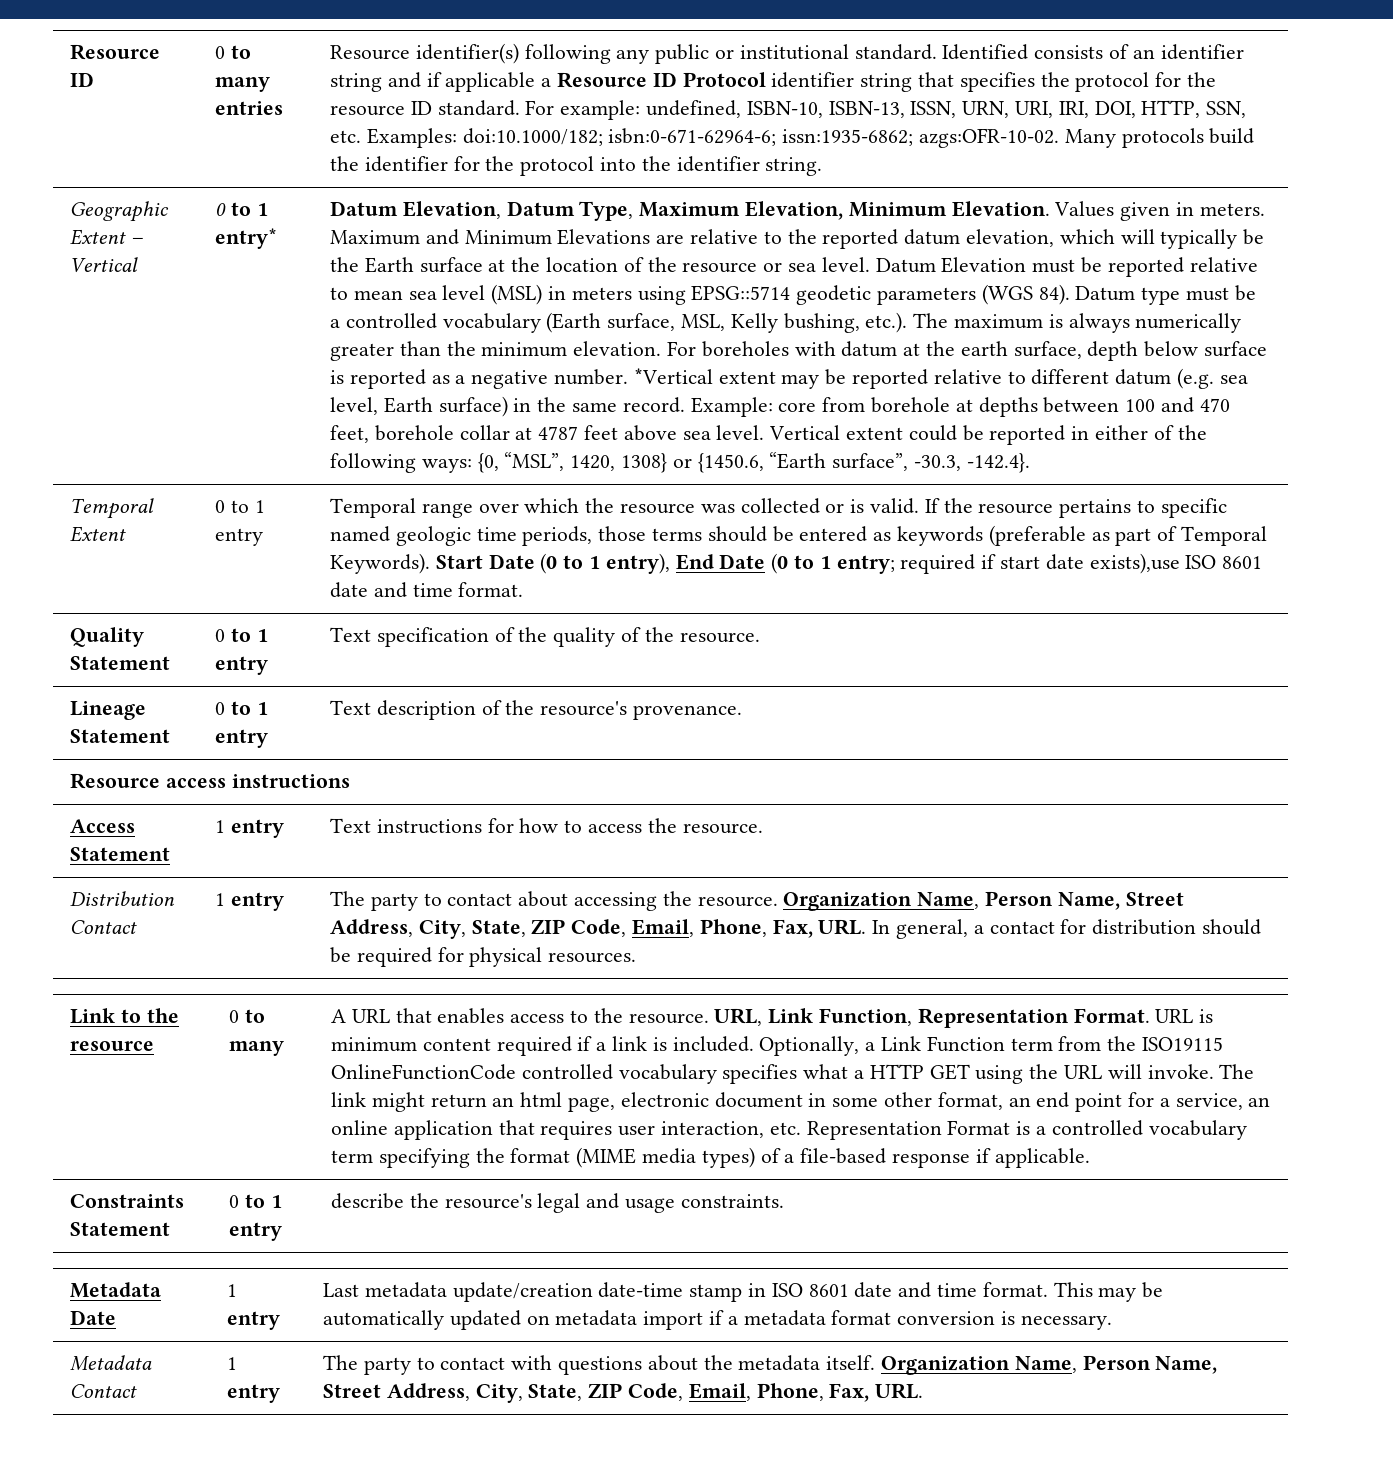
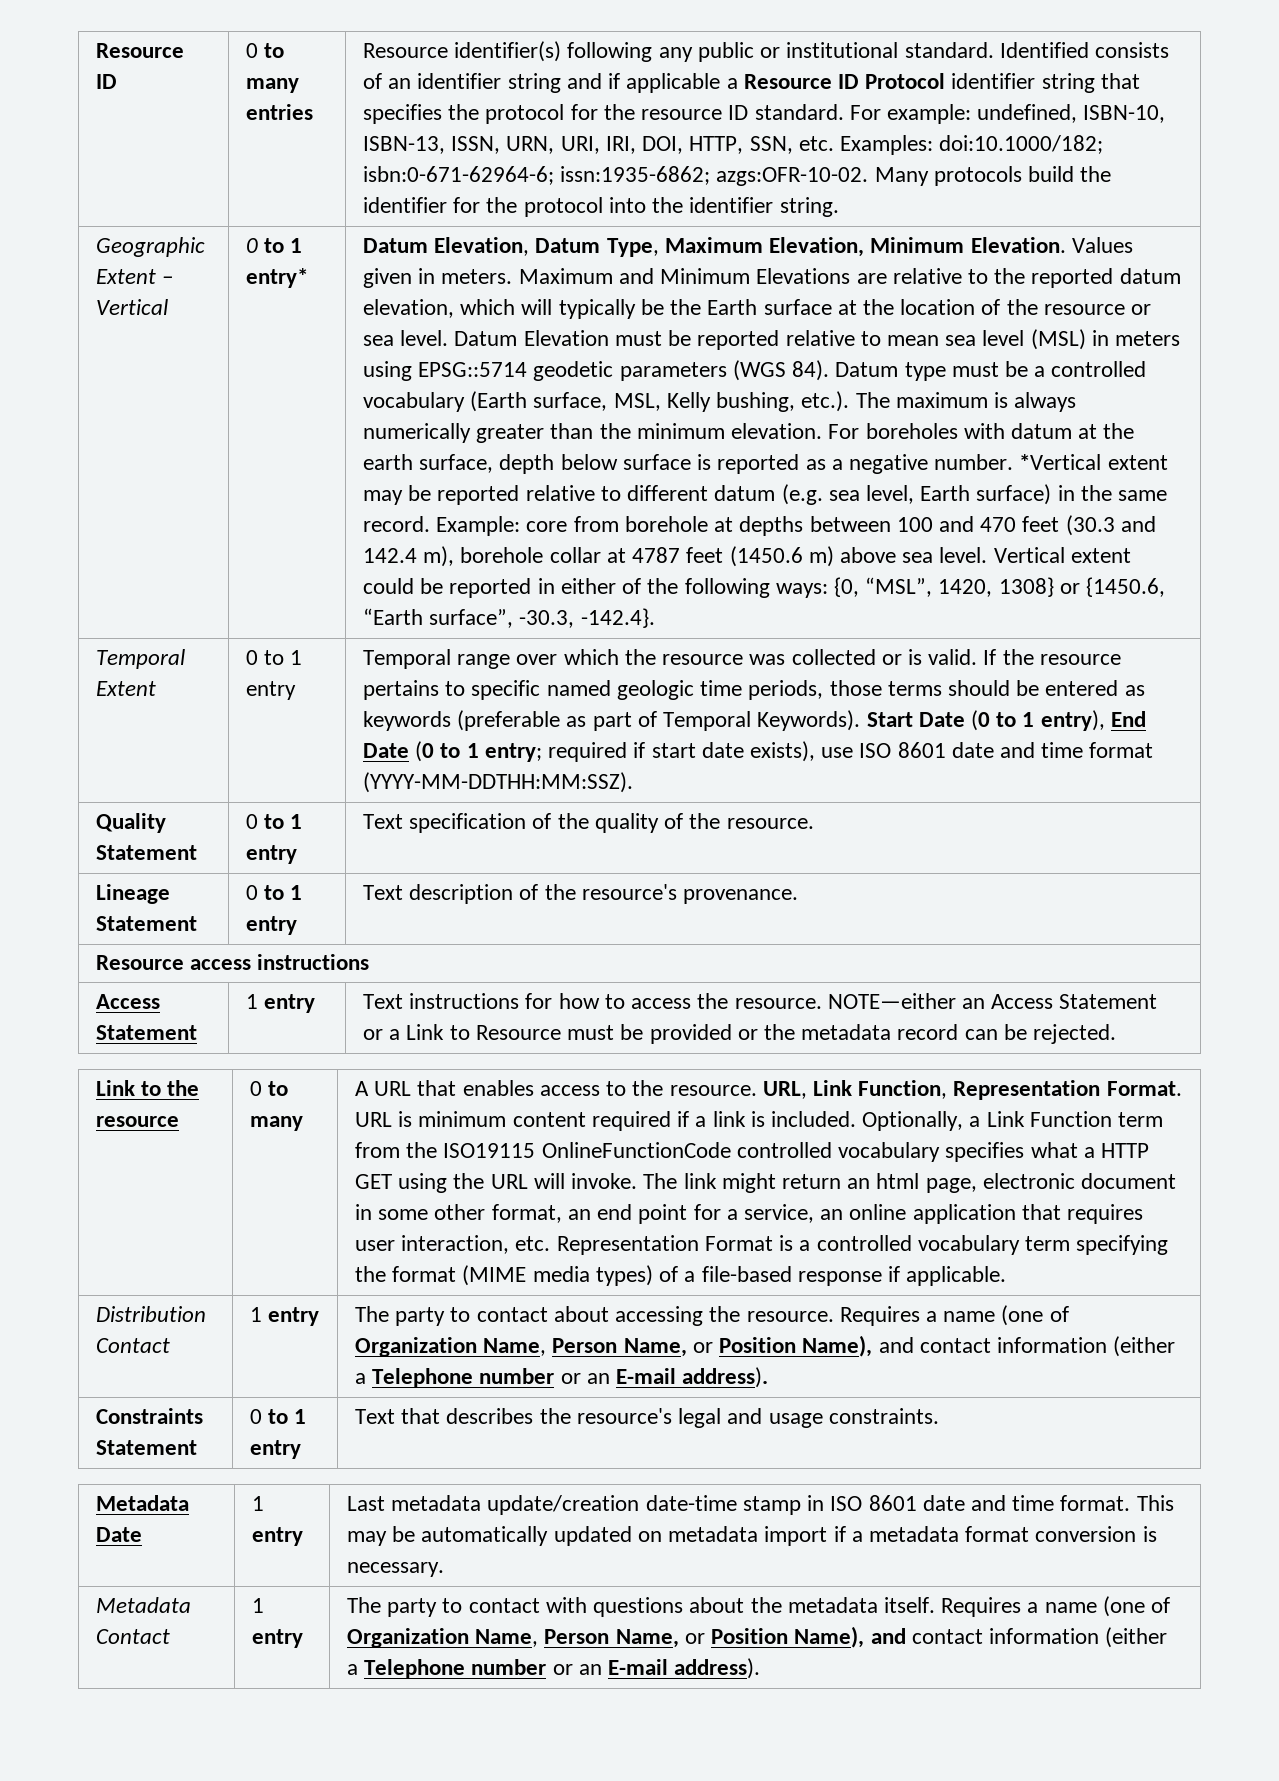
- Example: core from borehole at depths between 100 and 470 feet, borehole collar at 4787 feet above sea level.
+ Example: core from borehole at depths between 100 and 470 feet (30.3 and 142.4 m), borehole collar at 4787 feet (1450.6 m) above sea level.
- Start Date (0 to 1 entry), End Date (0 to 1 entry; required if start date exists),use ISO 8601 date and time format.
+ Start Date (0 to 1 entry), End Date (0 to 1 entry; required if start date exists), use ISO 8601 date and time format (YYYY-MM-DDTHH:MM:SSZ).
- Access Statement | 1 entry | Text instructions for how to access the resource.
- Distribution Contact | 1 entry | The party to contact about accessing the resource. Organization Name, Person Name, Street Address, City, State, ZIP Code, Email, Phone, Fax, URL. In general, a contact for distribution should be required for physical resources.
+ Access Statement | 1 entry | Text instructions for how to access the resource. NOTE—either an Access Statement or a Link to Resource must be provided or the metadata record can be rejected.
+ Distribution Contact | 1 entry | The party to contact about accessing the resource. Requires a name (one of Organization Name, Person Name, or Position Name), and contact information (either a Telephone number or an E-mail address).
- Constraints Statement | 0 to 1 entry | describe the resource's legal and usage constraints.
+ Constraints Statement | 0 to 1 entry | Text that describes the resource's legal and usage constraints.
- Metadata Contact | 1 entry | The party to contact with questions about the metadata itself. Organization Name, Person Name, Street Address, City, State, ZIP Code, Email, Phone, Fax, URL.
+ Metadata Contact | 1 entry | The party to contact with questions about the metadata itself. Requires a name (one of Organization Name, Person Name, or Position Name), and contact information (either a Telephone number or an E-mail address).

